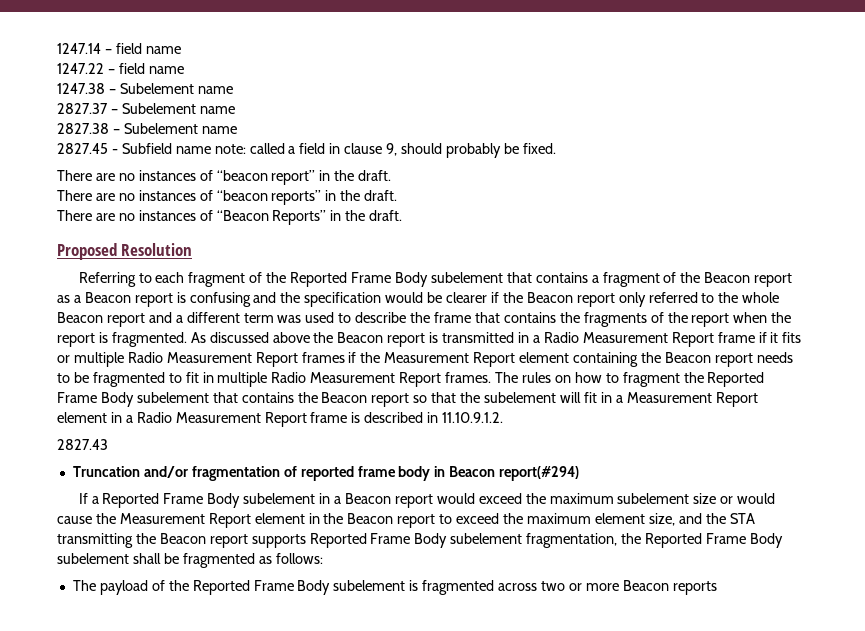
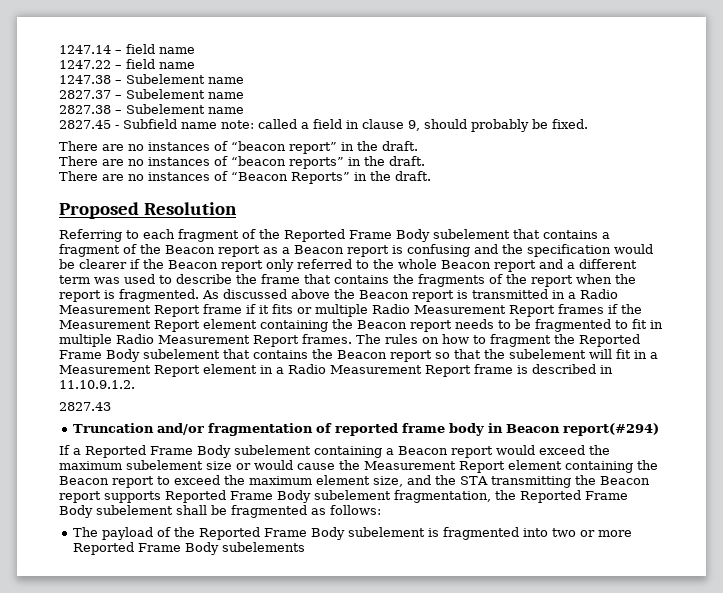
- If a Reported Frame Body subelement in a Beacon report would exceed the maximum subelement size or would cause the Measurement Report element in the Beacon report to exceed the maximum element size, and the STA transmitting the Beacon report supports Reported Frame Body subelement fragmentation, the Reported Frame Body subelement shall be fragmented as follows:
+ If a Reported Frame Body subelement containing a Beacon report would exceed the maximum subelement size or would cause the Measurement Report element containing the Beacon report to exceed the maximum element size, and the STA transmitting the Beacon report supports Reported Frame Body subelement fragmentation, the Reported Frame Body subelement shall be fragmented as follows:
- The payload of the Reported Frame Body subelement is fragmented across two or more Beacon reports
+ The payload of the Reported Frame Body subelement is fragmented into two or more Reported Frame Body subelements

